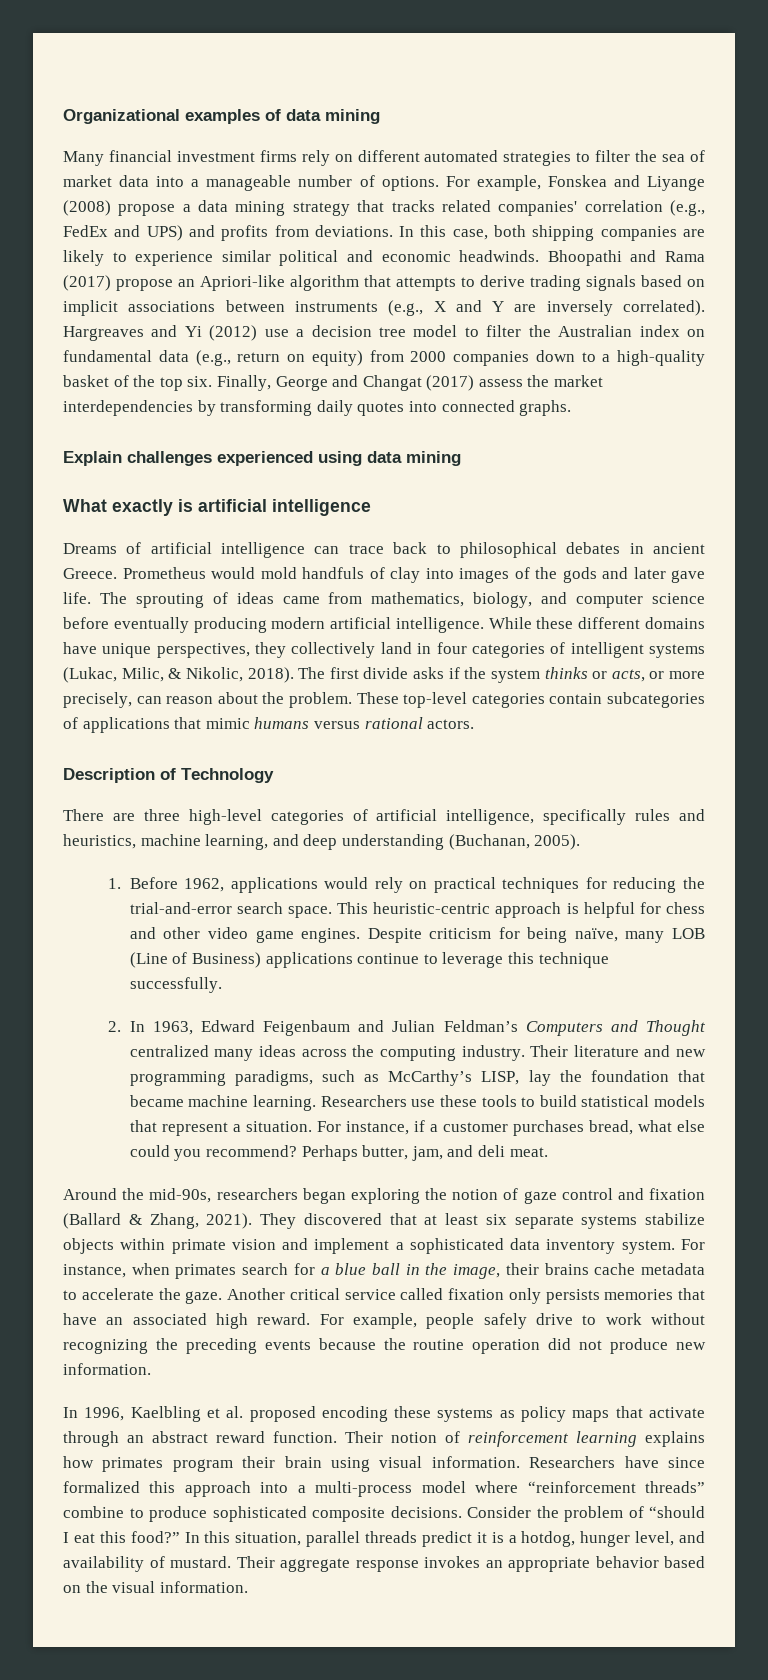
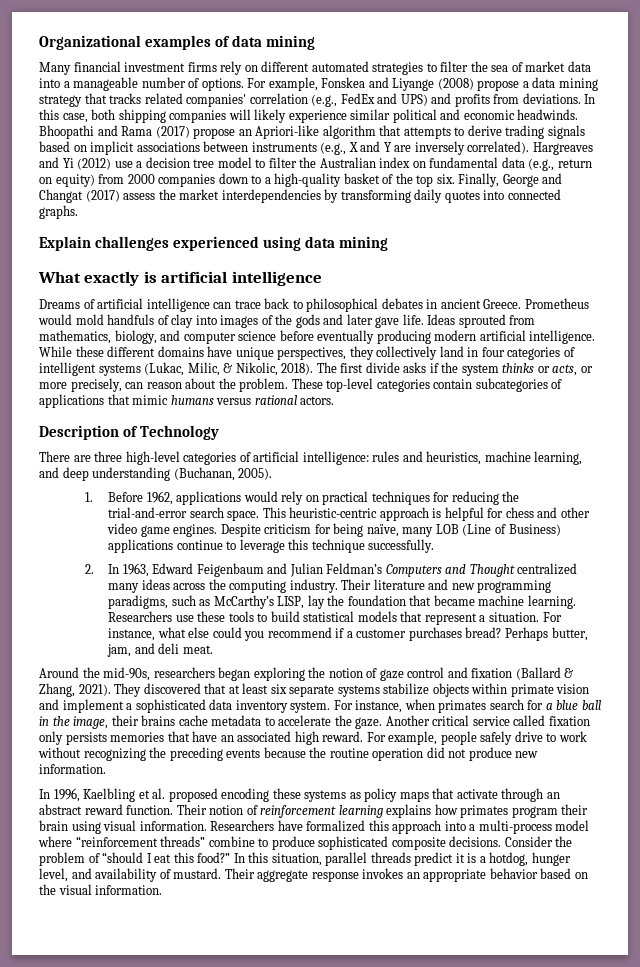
- In this case, both shipping companies are likely to experience similar political and economic headwinds.
+ In this case, both shipping companies will likely experience similar political and economic headwinds.
- The sprouting of ideas came from mathematics, biology, and computer science before eventually producing modern artificial intelligence.
+ Ideas sprouted from mathematics, biology, and computer science before eventually producing modern artificial intelligence.
- There are three high-level categories of artificial intelligence, specifically rules and heuristics, machine learning, and deep understanding (Buchanan, 2005).
+ There are three high-level categories of artificial intelligence: rules and heuristics, machine learning, and deep understanding (Buchanan, 2005).
- For instance, if a customer purchases bread, what else could you recommend?
+ For instance, what else could you recommend if a customer purchases bread?
- Researchers have since formalized this approach into a multi-process model where “reinforcement threads” combine to produce sophisticated composite decisions.
+ Researchers have formalized this approach into a multi-process model where “reinforcement threads” combine to produce sophisticated composite decisions.

